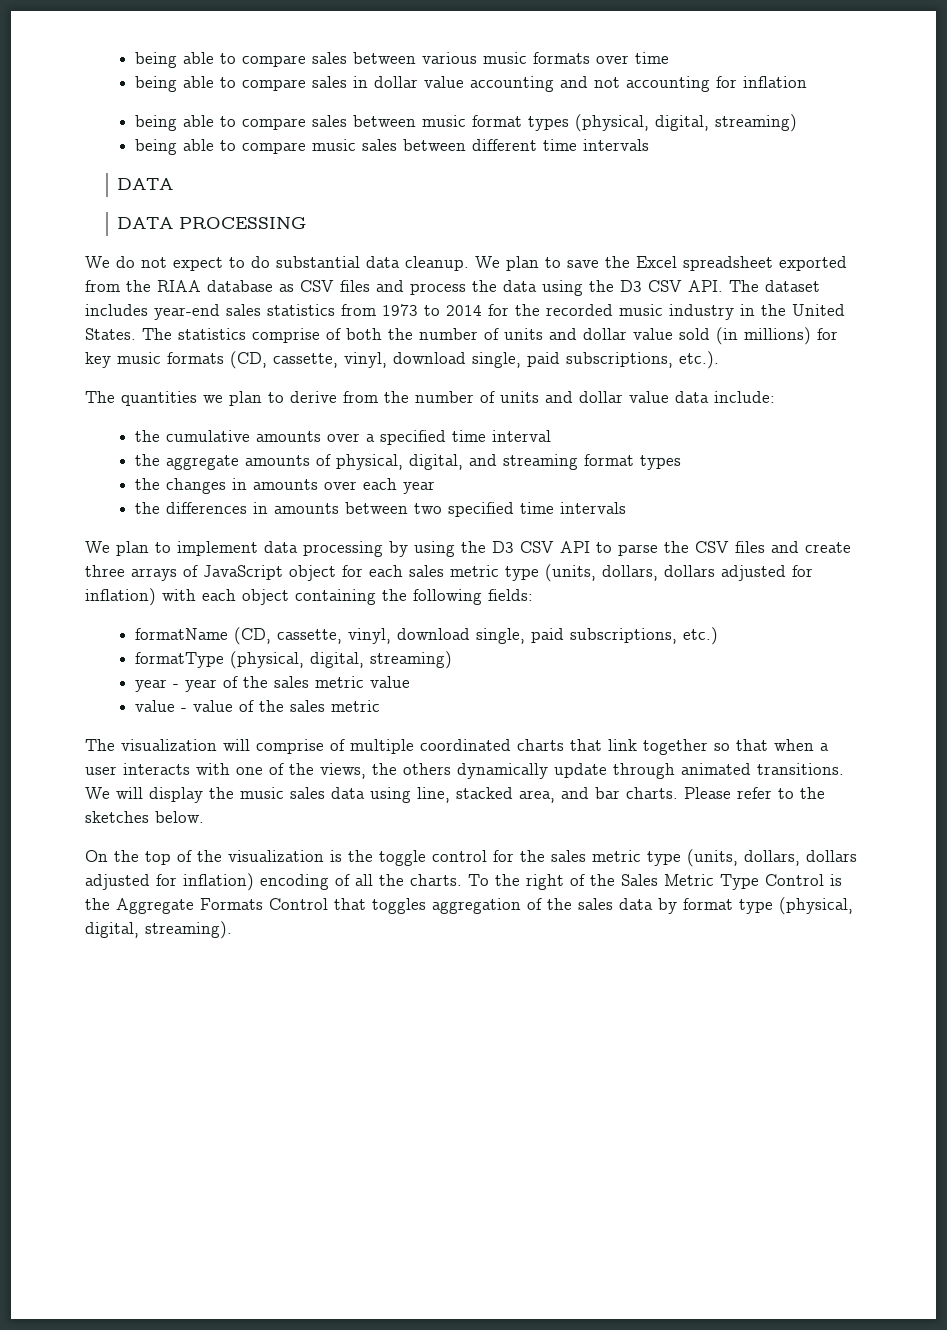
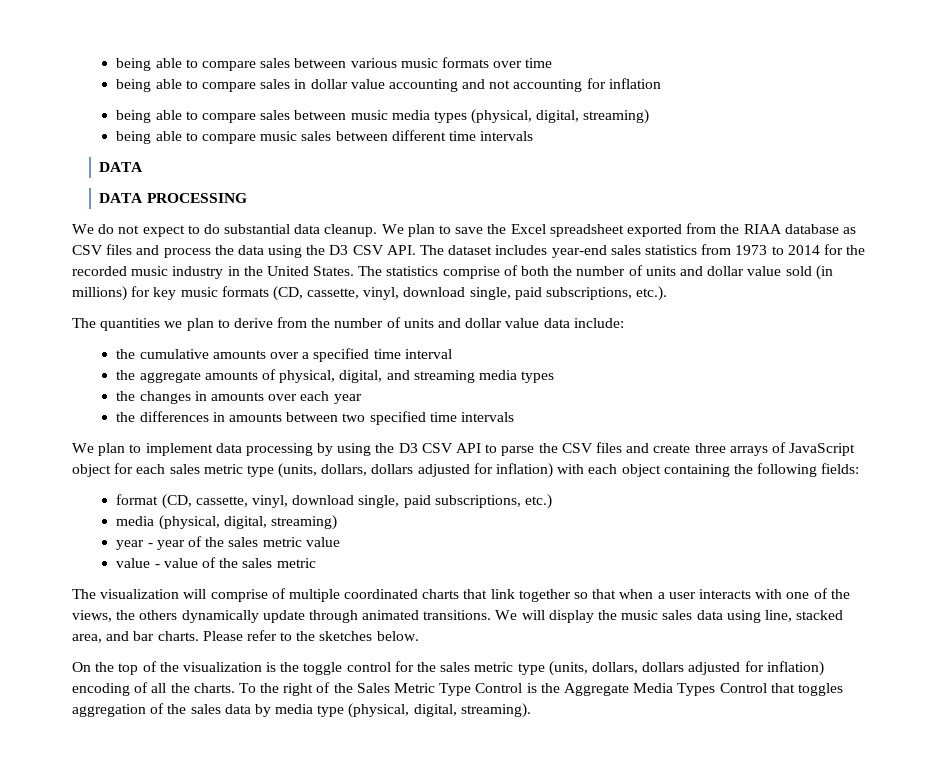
- being able to compare sales between music format types (physical, digital, streaming)
+ being able to compare sales between music media types (physical, digital, streaming)
- the aggregate amounts of physical, digital, and streaming format types
+ the aggregate amounts of physical, digital, and streaming media types
- formatName (CD, cassette, vinyl, download single, paid subscriptions, etc.)
+ format (CD, cassette, vinyl, download single, paid subscriptions, etc.)
- formatType (physical, digital, streaming)
+ media (physical, digital, streaming)
- To the right of the Sales Metric Type Control is the Aggregate Formats Control that toggles aggregation of the sales data by format type (physical, digital, streaming).
+ To the right of the Sales Metric Type Control is the Aggregate Media Types Control that toggles aggregation of the sales data by media type (physical, digital, streaming).

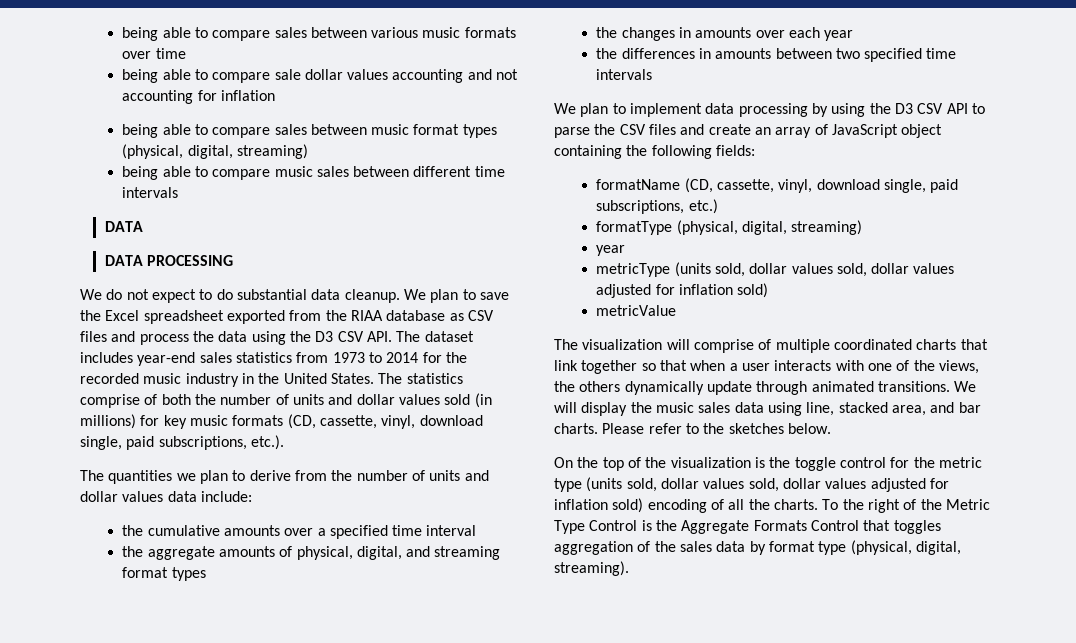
- being able to compare sales in dollar value accounting and not accounting for inflation
+ being able to compare sale dollar values accounting and not accounting for inflation
- being able to compare sales between music media types (physical, digital, streaming)
+ being able to compare sales between music format types (physical, digital, streaming)
- The statistics comprise of both the number of units and dollar value sold (in millions) for key music formats (CD, cassette, vinyl, download single, paid subscriptions, etc.).
+ The statistics comprise of both the number of units and dollar values sold (in millions) for key music formats (CD, cassette, vinyl, download single, paid subscriptions, etc.).
- The quantities we plan to derive from the number of units and dollar value data include:
+ The quantities we plan to derive from the number of units and dollar values data include:
- the aggregate amounts of physical, digital, and streaming media types
+ the aggregate amounts of physical, digital, and streaming format types
- We plan to implement data processing by using the D3 CSV API to parse the CSV files and create three arrays of JavaScript object for each sales metric type (units, dollars, dollars adjusted for inflation) with each object containing the following fields:
+ We plan to implement data processing by using the D3 CSV API to parse the CSV files and create an array of JavaScript object containing the following fields:
- format (CD, cassette, vinyl, download single, paid subscriptions, etc.)
+ formatName (CD, cassette, vinyl, download single, paid subscriptions, etc.)
- media (physical, digital, streaming)
- year - year of the sales metric value
- value - value of the sales metric
+ formatType (physical, digital, streaming)
+ year
+ metricType (units sold, dollar values sold, dollar values adjusted for inflation sold)
+ metricValue
- On the top of the visualization is the toggle control for the sales metric type (units, dollars, dollars adjusted for inflation) encoding of all the charts.
+ On the top of the visualization is the toggle control for the metric type (units sold, dollar values sold, dollar values adjusted for inflation sold) encoding of all the charts.
- To the right of the Sales Metric Type Control is the Aggregate Media Types Control that toggles aggregation of the sales data by media type (physical, digital, streaming).
+ To the right of the Metric Type Control is the Aggregate Formats Control that toggles aggregation of the sales data by format type (physical, digital, streaming).

